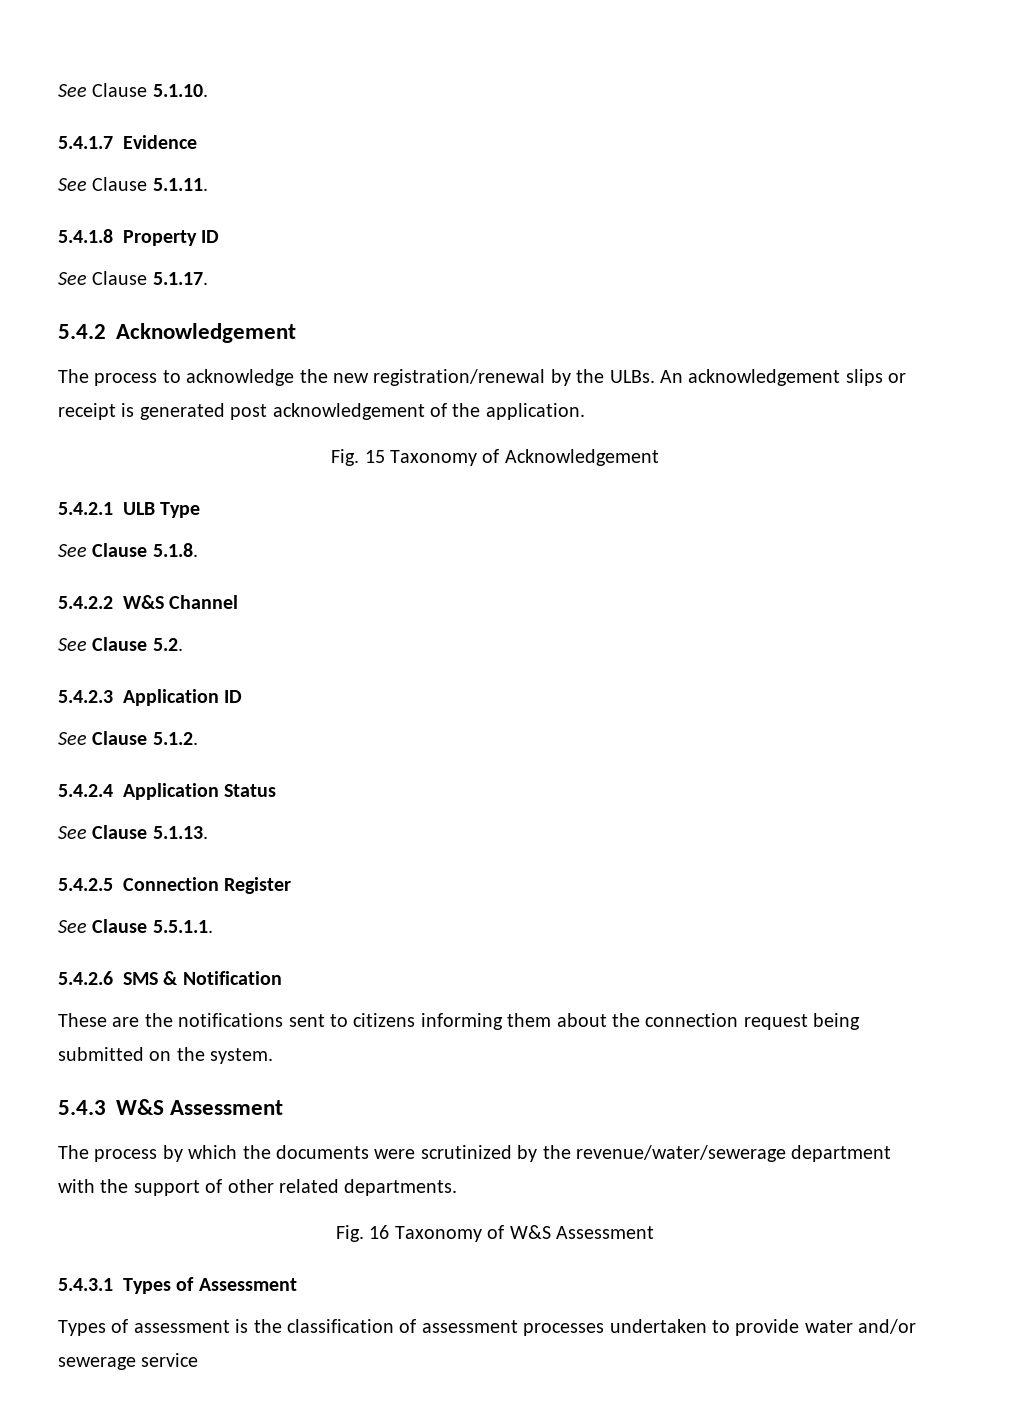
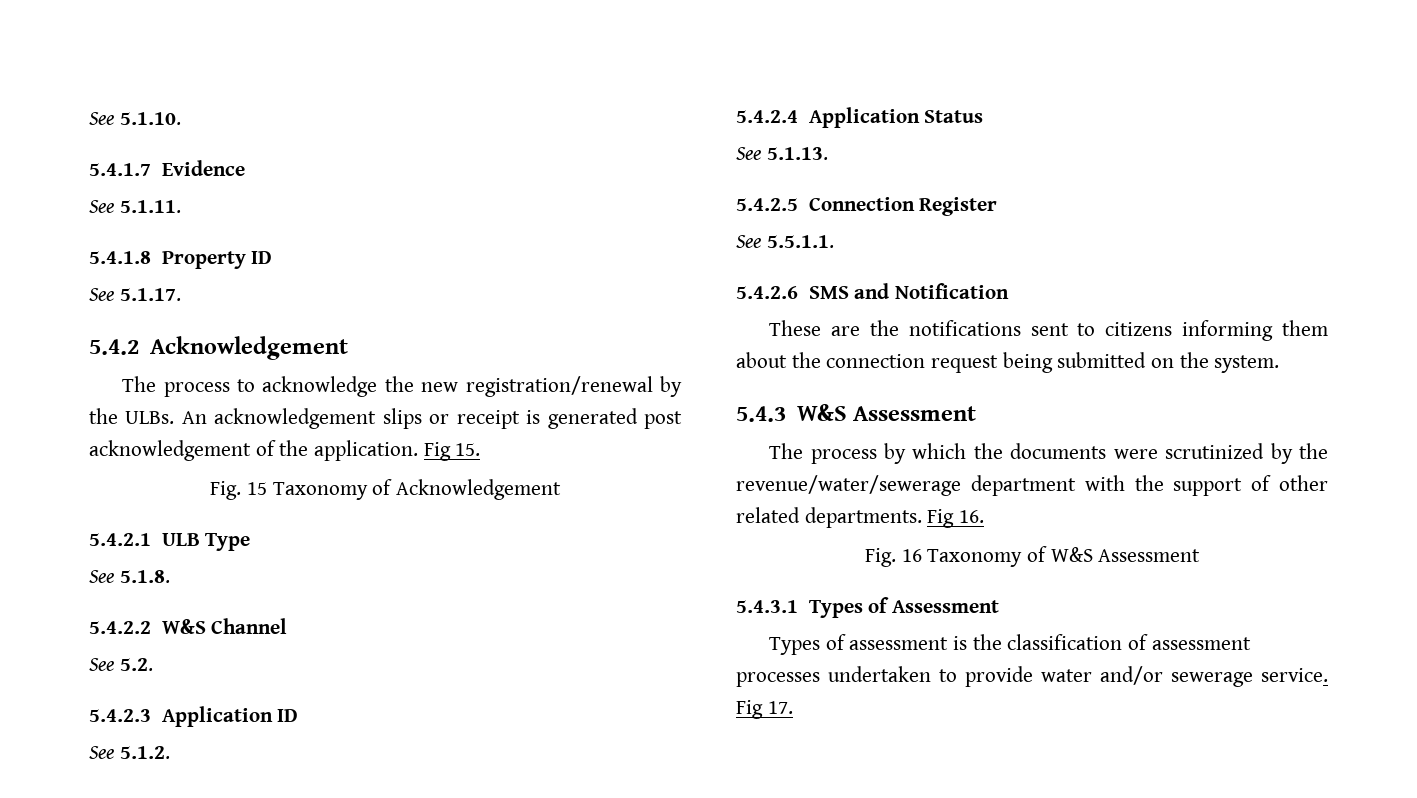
- See Clause 5.1.10.
+ See 5.1.10.
- See Clause 5.1.11.
+ See 5.1.11.
- See Clause 5.1.17.
+ See 5.1.17.
+ Fig 15.
- See Clause 5.1.8.
+ See 5.1.8.
- See Clause 5.2.
+ See 5.2.
- See Clause 5.1.2.
+ See 5.1.2.
- See Clause 5.1.13.
+ See 5.1.13.
- See Clause 5.5.1.1.
+ See 5.5.1.1.
- 5.4.2.6 SMS & Notification
+ 5.4.2.6 SMS and Notification
+ Fig 16.
- Types of assessment is the classification of assessment processes undertaken to provide water and/or sewerage service
+ Types of assessment is the classification of assessment processes undertaken to provide water and/or sewerage service. Fig 17.

